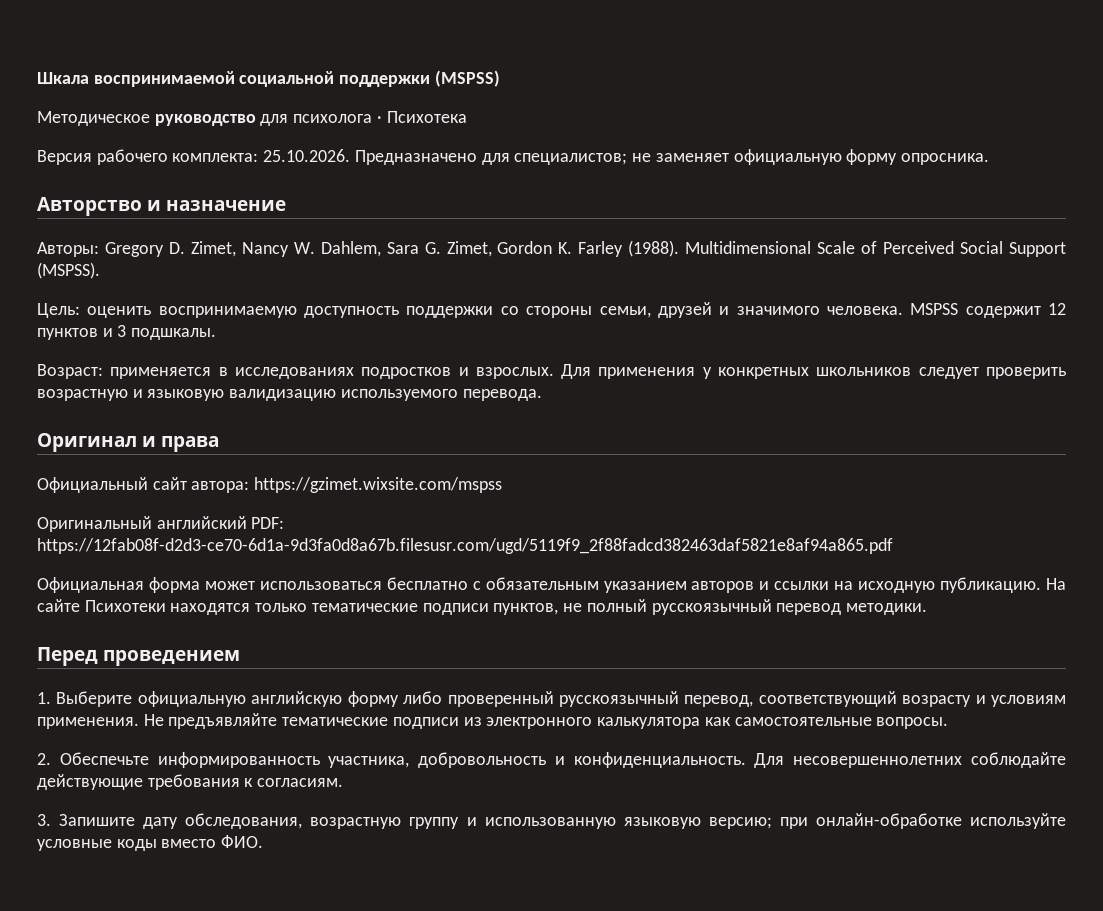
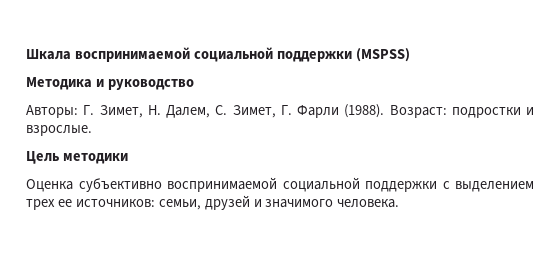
- Методическое руководство для психолога · Психотека
- Версия рабочего комплекта: 25.10.2026. Предназначено для специалистов; не заменяет официальную форму опросника.
- Авторство и назначение
- Авторы: Gregory D. Zimet, Nancy W. Dahlem, Sara G. Zimet, Gordon K. Farley (1988). Multidimensional Scale of Perceived Social Support (MSPSS).
- Цель: оценить воспринимаемую доступность поддержки со стороны семьи, друзей и значимого человека. MSPSS содержит 12 пунктов и 3 подшкалы.
- Возраст: применяется в исследованиях подростков и взрослых. Для применения у конкретных школьников следует проверить возрастную и языковую валидизацию используемого перевода.
- Оригинал и права
- Официальный сайт автора: https://gzimet.wixsite.com/mspss
- Оригинальный английский PDF: https://12fab08f-d2d3-ce70-6d1a-9d3fa0d8a67b.filesusr.com/ugd/5119f9_2f88fadcd382463daf5821e8af94a865.pdf
- Официальная форма может использоваться бесплатно с обязательным указанием авторов и ссылки на исходную публикацию. На сайте Психотеки находятся только тематические подписи пунктов, не полный русскоязычный перевод методики.
- Перед проведением
- 1. Выберите официальную английскую форму либо проверенный русскоязычный перевод, соответствующий возрасту и условиям применения. Не предъявляйте тематические подписи из электронного калькулятора как самостоятельные вопросы.
- 2. Обеспечьте информированность участника, добровольность и конфиденциальность. Для несовершеннолетних соблюдайте действующие требования к согласиям.
- 3. Запишите дату обследования, возрастную группу и использованную языковую версию; при онлайн-обработке используйте условные коды вместо ФИО.
+ Методика и руководство
+ Авторы: Г. Зимет, Н. Далем, С. Зимет, Г. Фарли (1988). Возраст: подростки и взрослые.
+ Цель методики
+ Оценка субъективно воспринимаемой социальной поддержки с выделением трех ее источников: семьи, друзей и значимого человека.

